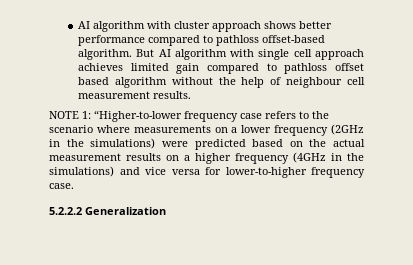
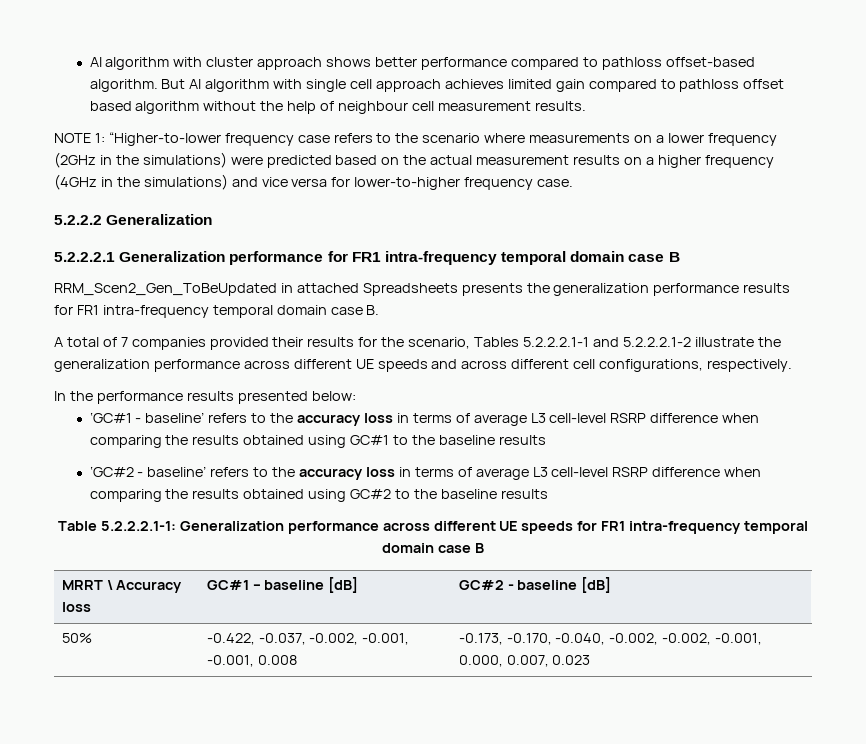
+ 5.2.2.2.1 Generalization performance for FR1 intra-frequency temporal domain case B
+ RRM_Scen2_Gen_ToBeUpdated in attached Spreadsheets presents the generalization performance results for FR1 intra-frequency temporal domain case B.
+ A total of 7 companies provided their results for the scenario, Tables 5.2.2.2.1-1 and 5.2.2.2.1-2 illustrate the generalization performance across different UE speeds and across different cell configurations, respectively.
+ In the performance results presented below:
+ ‘GC#1 - baseline’ refers to the accuracy loss in terms of average L3 cell-level RSRP difference when comparing the results obtained using GC#1 to the baseline results
+ ‘GC#2 - baseline’ refers to the accuracy loss in terms of average L3 cell-level RSRP difference when comparing the results obtained using GC#2 to the baseline results
+ Table 5.2.2.2.1-1: Generalization performance across different UE speeds for FR1 intra-frequency temporal domain case B
+ MRRT \ Accuracy loss | GC#1 – baseline [dB] | GC#2 - baseline [dB]
+ 50% | -0.422, -0.037, -0.002, -0.001, -0.001, 0.008 | -0.173, -0.170, -0.040, -0.002, -0.002, -0.001, 0.000, 0.007, 0.023

